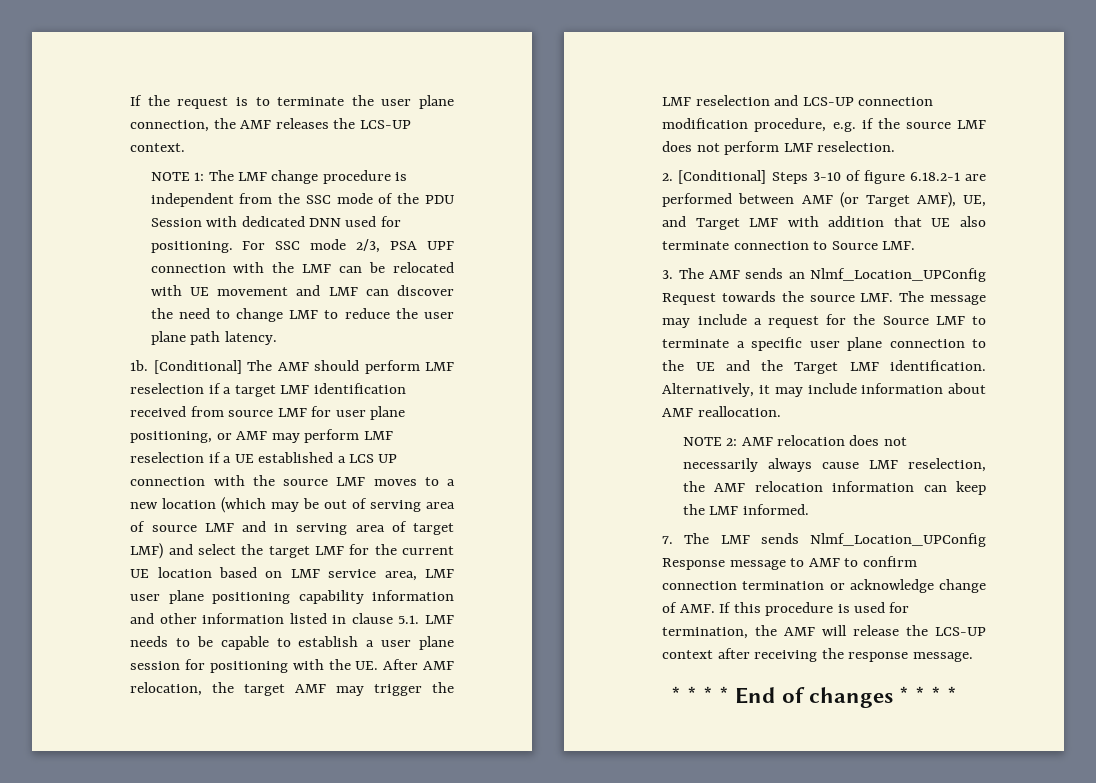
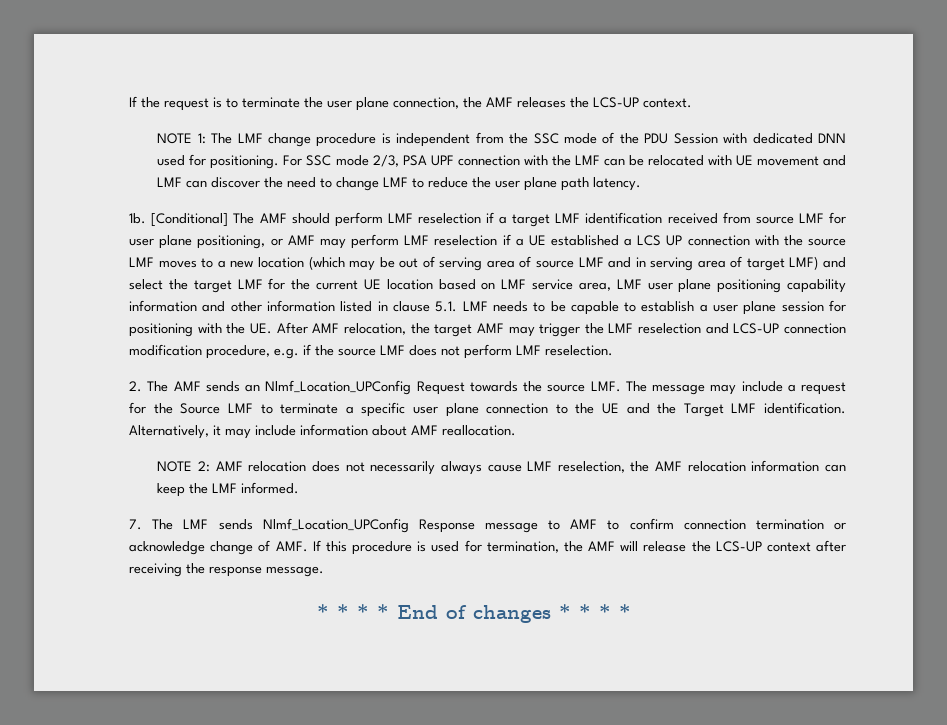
- 2. [Conditional] Steps 3-10 of figure 6.18.2-1 are performed between AMF (or Target AMF), UE, and Target LMF with addition that UE also terminate connection to Source LMF.
- 3. The AMF sends an Nlmf_Location_UPConfig Request towards the source LMF. The message may include a request for the Source LMF to terminate a specific user plane connection to the UE and the Target LMF identification.
+ 2. The AMF sends an Nlmf_Location_UPConfig Request towards the source LMF. The message may include a request for the Source LMF to terminate a specific user plane connection to the UE and the Target LMF identification.

